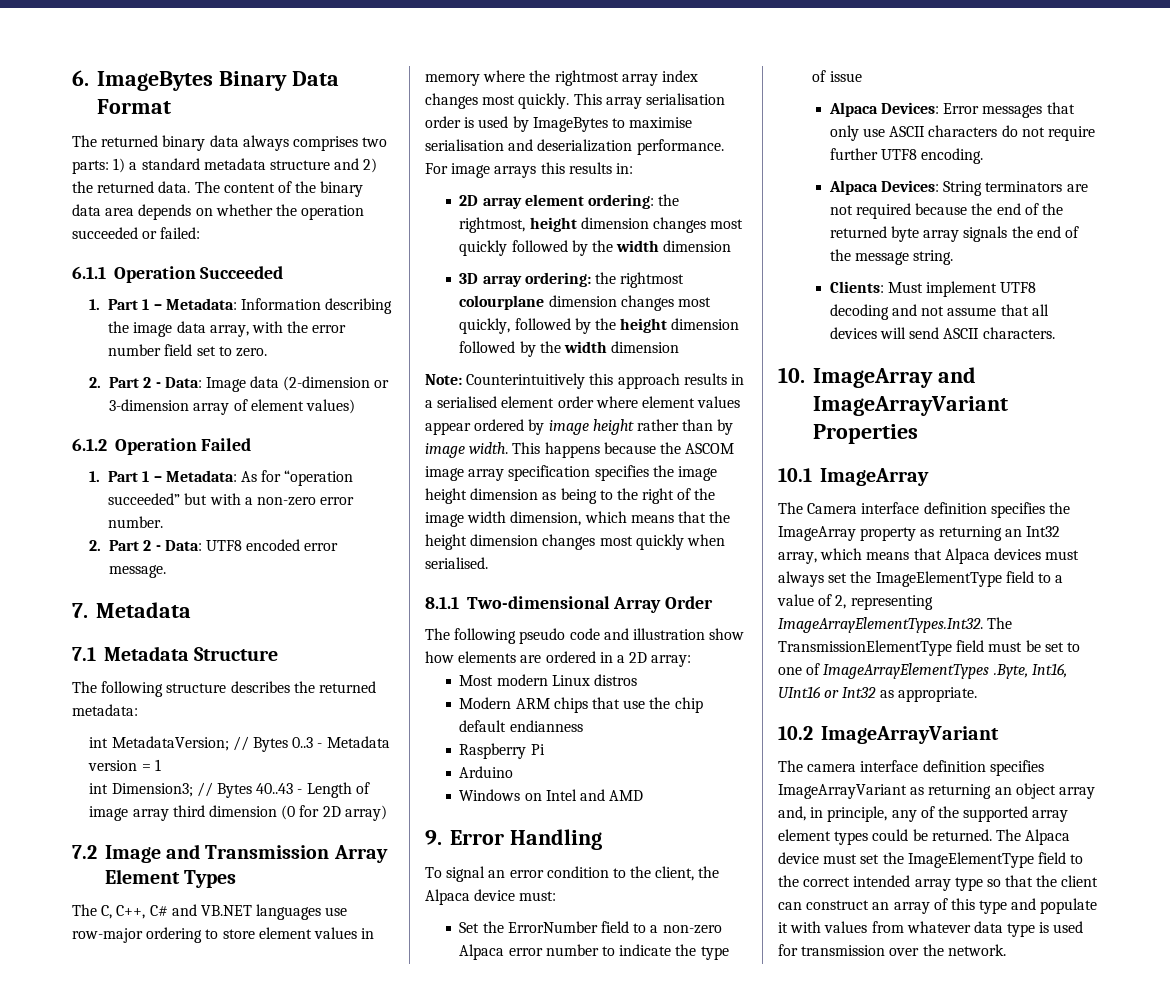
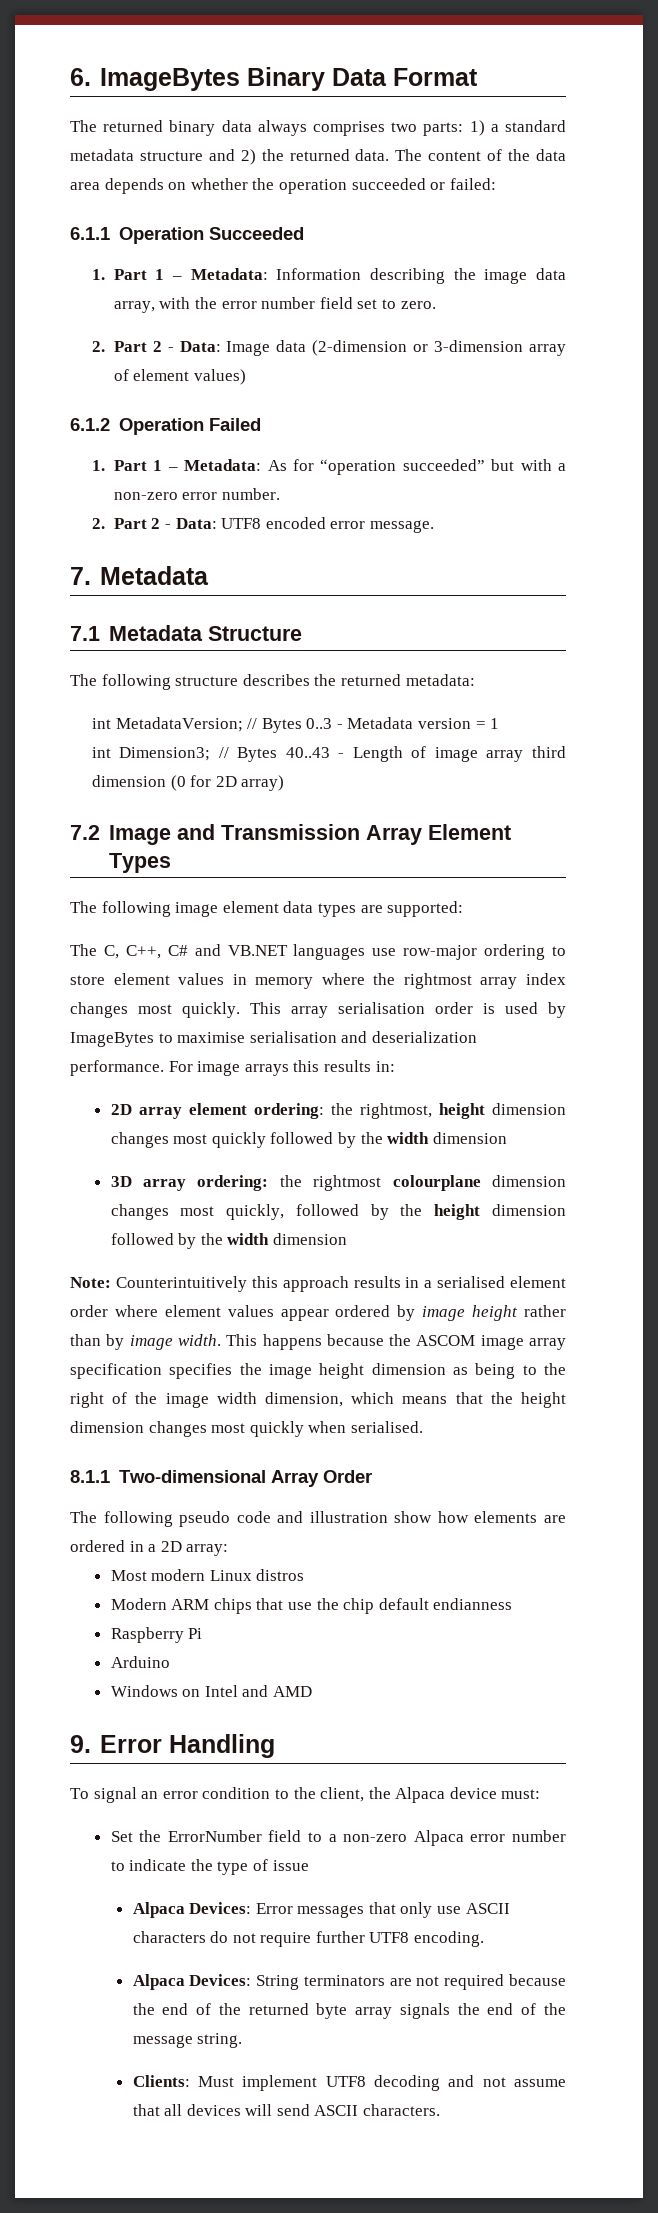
- The content of the binary data area depends on whether the operation succeeded or failed:
+ The content of the data area depends on whether the operation succeeded or failed:
+ The following image element data types are supported:
- 10. ImageArray and ImageArrayVariant Properties
- 10.1 ImageArray
- The Camera interface definition specifies the ImageArray property as returning an Int32 array, which means that Alpaca devices must always set the ImageElementType field to a value of 2, representing ImageArrayElementTypes.Int32. The TransmissionElementType field must be set to one of ImageArrayElementTypes .Byte, Int16, UInt16 or Int32 as appropriate.
- 10.2 ImageArrayVariant
- The camera interface definition specifies ImageArrayVariant as returning an object array and, in principle, any of the supported array element types could be returned. The Alpaca device must set the ImageElementType field to the correct intended array type so that the client can construct an array of this type and populate it with values from whatever data type is used for transmission over the network.

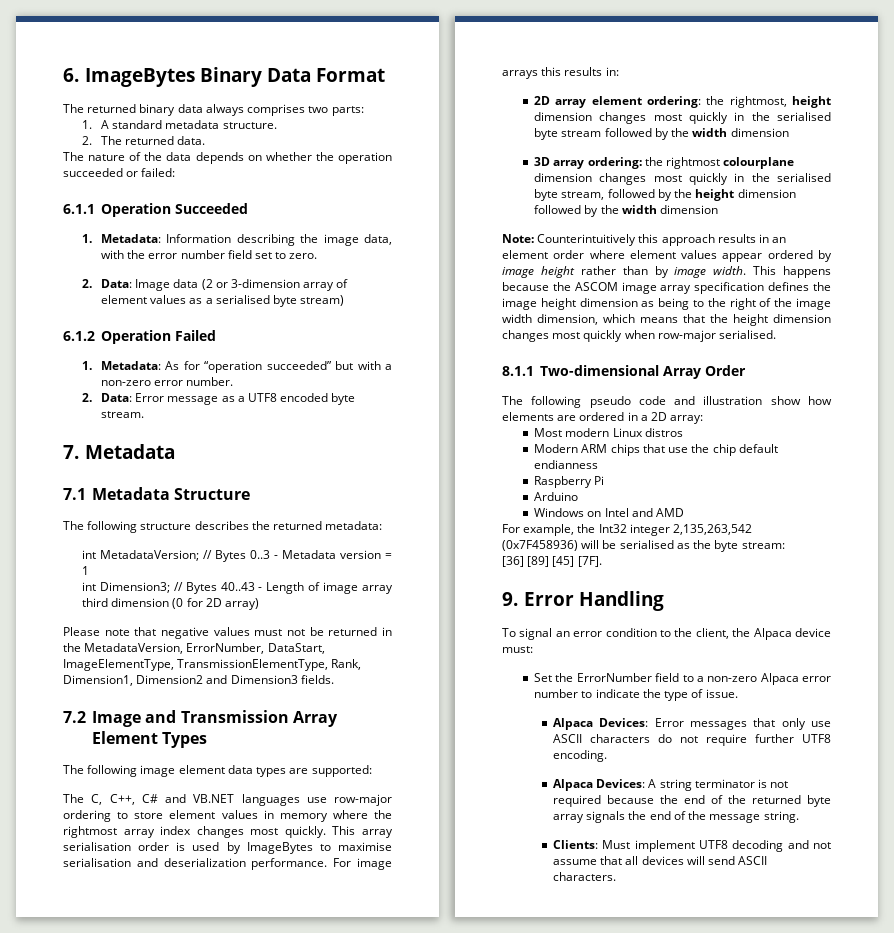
- The returned binary data always comprises two parts: 1) a standard metadata structure and 2) the returned data. The content of the data area depends on whether the operation succeeded or failed:
+ The returned binary data always comprises two parts:
+ 1. A standard metadata structure.
+ 2. The returned data.
+ The nature of the data depends on whether the operation succeeded or failed:
- 1. Part 1 – Metadata: Information describing the image data array, with the error number field set to zero.
+ 1. Metadata: Information describing the image data, with the error number field set to zero.
- 2. Part 2 - Data: Image data (2-dimension or 3-dimension array of element values)
+ 2. Data: Image data (2 or 3-dimension array of element values as a serialised byte stream)
- 1. Part 1 – Metadata: As for “operation succeeded” but with a non-zero error number.
+ 1. Metadata: As for “operation succeeded” but with a non-zero error number.
- 2. Part 2 - Data: UTF8 encoded error message.
+ 2. Data: Error message as a UTF8 encoded byte stream.
+ Please note that negative values must not be returned in the MetadataVersion, ErrorNumber, DataStart, ImageElementType, TransmissionElementType, Rank, Dimension1, Dimension2 and Dimension3 fields.
- 2D array element ordering: the rightmost, height dimension changes most quickly followed by the width dimension
+ 2D array element ordering: the rightmost, height dimension changes most quickly in the serialised byte stream followed by the width dimension
- 3D array ordering: the rightmost colourplane dimension changes most quickly, followed by the height dimension followed by the width dimension
+ 3D array ordering: the rightmost colourplane dimension changes most quickly in the serialised byte stream, followed by the height dimension followed by the width dimension
- Note: Counterintuitively this approach results in a serialised element order where element values appear ordered by image height rather than by image width.
+ Note: Counterintuitively this approach results in an element order where element values appear ordered by image height rather than by image width.
- This happens because the ASCOM image array specification specifies the image height dimension as being to the right of the image width dimension, which means that the height dimension changes most quickly when serialised.
+ This happens because the ASCOM image array specification defines the image height dimension as being to the right of the image width dimension, which means that the height dimension changes most quickly when row-major serialised.
+ For example, the Int32 integer 2,135,263,542 (0x7F458936) will be serialised as the byte stream:
+ [36] [89] [45] [7F].
- Set the ErrorNumber field to a non-zero Alpaca error number to indicate the type of issue
+ Set the ErrorNumber field to a non-zero Alpaca error number to indicate the type of issue.
- Alpaca Devices: String terminators are not required because the end of the returned byte array signals the end of the message string.
+ Alpaca Devices: A string terminator is not required because the end of the returned byte array signals the end of the message string.

